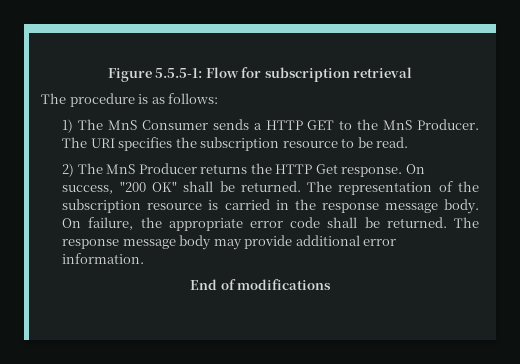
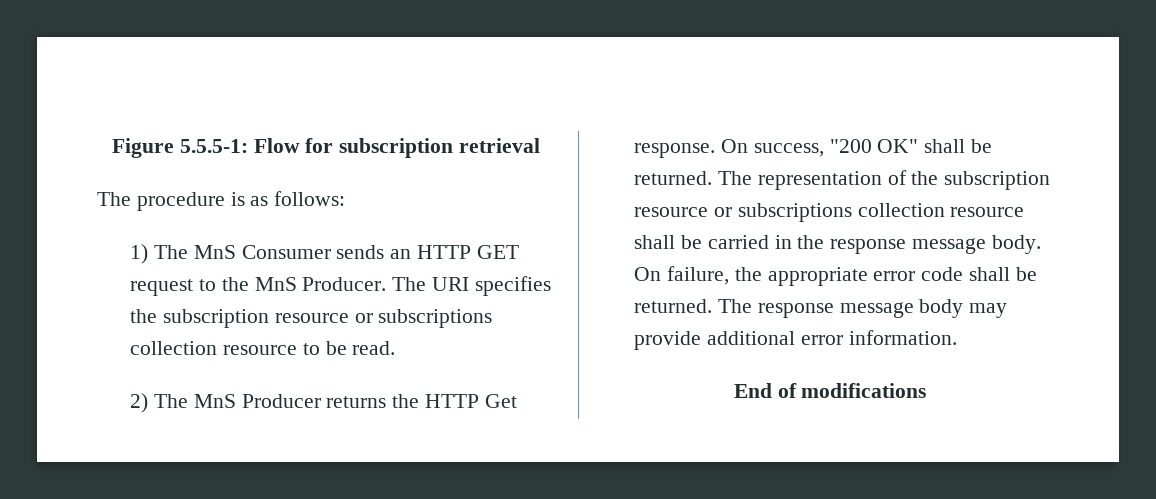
- 1) The MnS Consumer sends a HTTP GET to the MnS Producer.
+ 1) The MnS Consumer sends an HTTP GET request to the MnS Producer.
- The URI specifies the subscription resource to be read.
+ The URI specifies the subscription resource or subscriptions collection resource to be read.
- The representation of the subscription resource is carried in the response message body.
+ The representation of the subscription resource or subscriptions collection resource shall be carried in the response message body.

